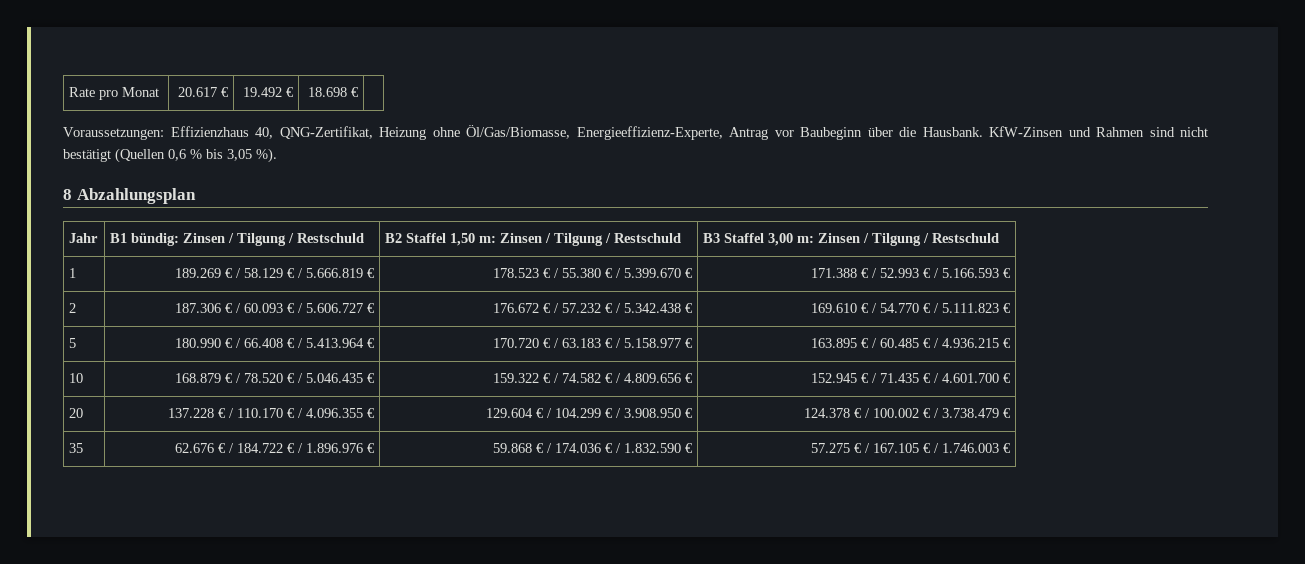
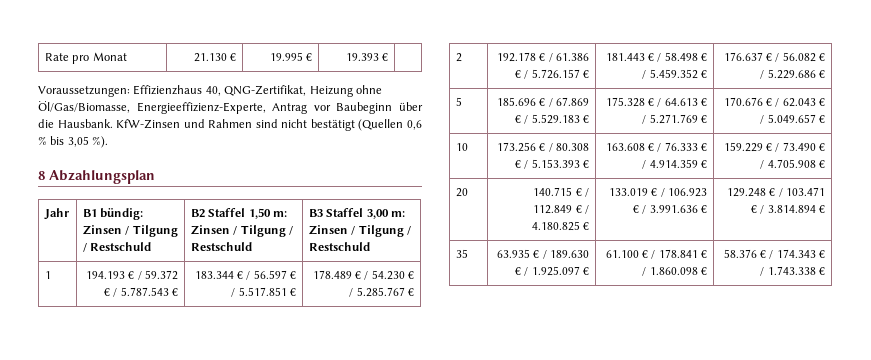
- Rate pro Monat | 20.617 € | 19.492 € | 18.698 € |
+ Rate pro Monat | 21.130 € | 19.995 € | 19.393 € |
- 1 | 189.269 € / 58.129 € / 5.666.819 € | 178.523 € / 55.380 € / 5.399.670 € | 171.388 € / 52.993 € / 5.166.593 €
+ 1 | 194.193 € / 59.372 € / 5.787.543 € | 183.344 € / 56.597 € / 5.517.851 € | 178.489 € / 54.230 € / 5.285.767 €
- 2 | 187.306 € / 60.093 € / 5.606.727 € | 176.672 € / 57.232 € / 5.342.438 € | 169.610 € / 54.770 € / 5.111.823 €
+ 2 | 192.178 € / 61.386 € / 5.726.157 € | 181.443 € / 58.498 € / 5.459.352 € | 176.637 € / 56.082 € / 5.229.686 €
- 5 | 180.990 € / 66.408 € / 5.413.964 € | 170.720 € / 63.183 € / 5.158.977 € | 163.895 € / 60.485 € / 4.936.215 €
+ 5 | 185.696 € / 67.869 € / 5.529.183 € | 175.328 € / 64.613 € / 5.271.769 € | 170.676 € / 62.043 € / 5.049.657 €
- 10 | 168.879 € / 78.520 € / 5.046.435 € | 159.322 € / 74.582 € / 4.809.656 € | 152.945 € / 71.435 € / 4.601.700 €
+ 10 | 173.256 € / 80.308 € / 5.153.393 € | 163.608 € / 76.333 € / 4.914.359 € | 159.229 € / 73.490 € / 4.705.908 €
- 20 | 137.228 € / 110.170 € / 4.096.355 € | 129.604 € / 104.299 € / 3.908.950 € | 124.378 € / 100.002 € / 3.738.479 €
+ 20 | 140.715 € / 112.849 € / 4.180.825 € | 133.019 € / 106.923 € / 3.991.636 € | 129.248 € / 103.471 € / 3.814.894 €
- 35 | 62.676 € / 184.722 € / 1.896.976 € | 59.868 € / 174.036 € / 1.832.590 € | 57.275 € / 167.105 € / 1.746.003 €
+ 35 | 63.935 € / 189.630 € / 1.925.097 € | 61.100 € / 178.841 € / 1.860.098 € | 58.376 € / 174.343 € / 1.743.338 €

